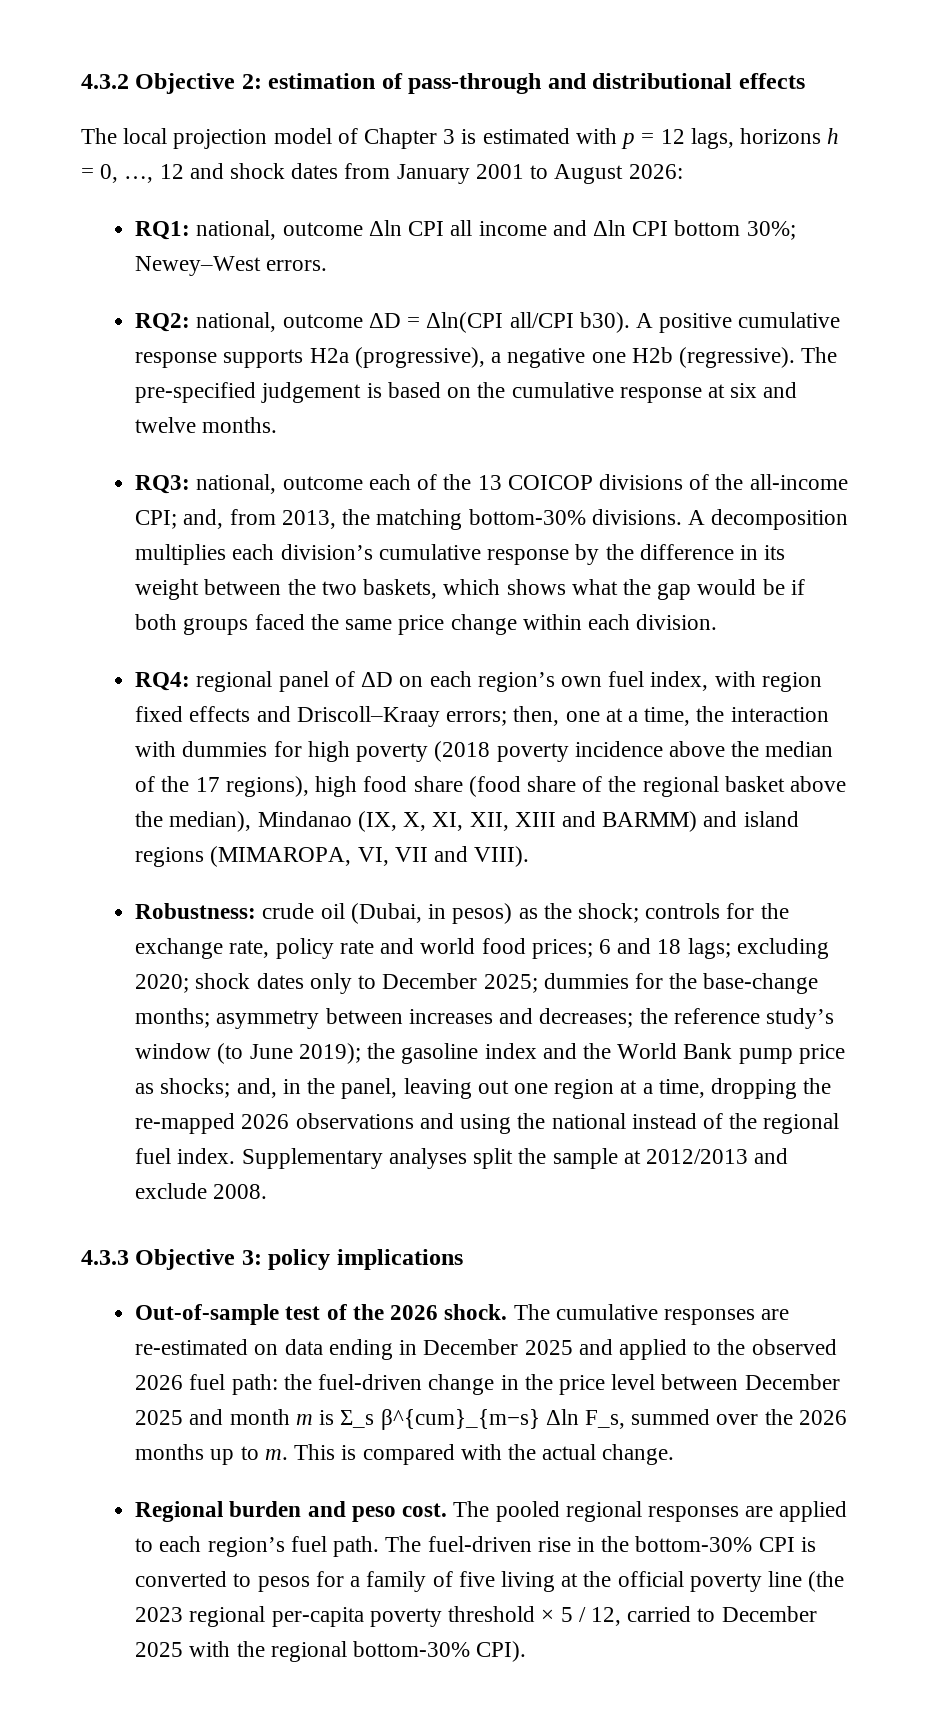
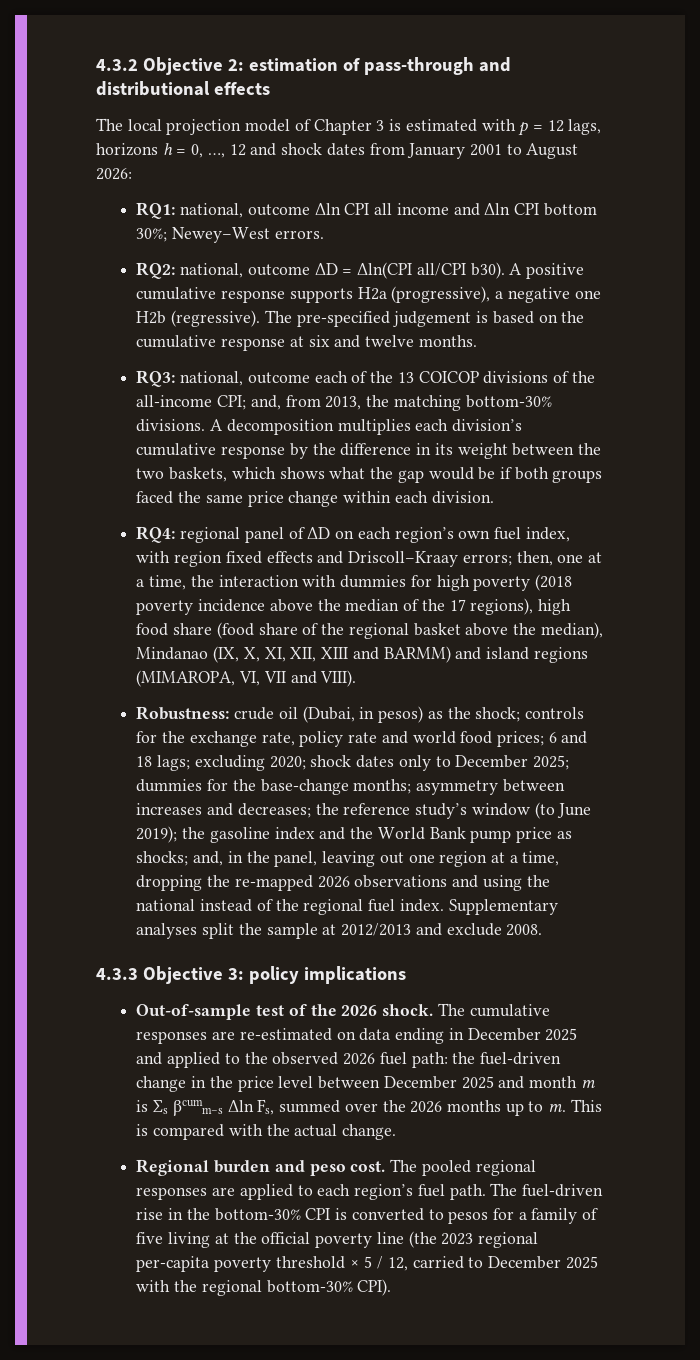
- The cumulative responses are re-estimated on data ending in December 2025 and applied to the observed 2026 fuel path: the fuel-driven change in the price level between December 2025 and month m is Σ_s β^{cum}_{m−s} Δln F_s, summed over the 2026 months up to m.
+ The cumulative responses are re-estimated on data ending in December 2025 and applied to the observed 2026 fuel path: the fuel-driven change in the price level between December 2025 and month m is Σs βcumm−s Δln Fs, summed over the 2026 months up to m.

